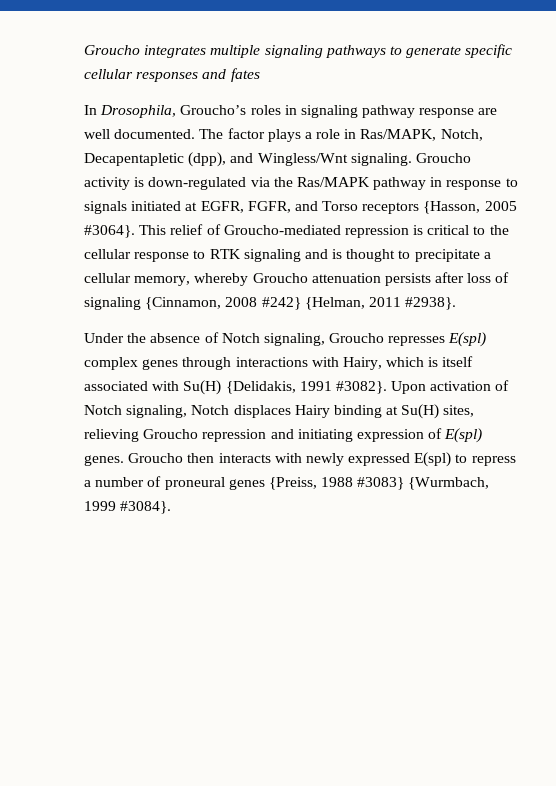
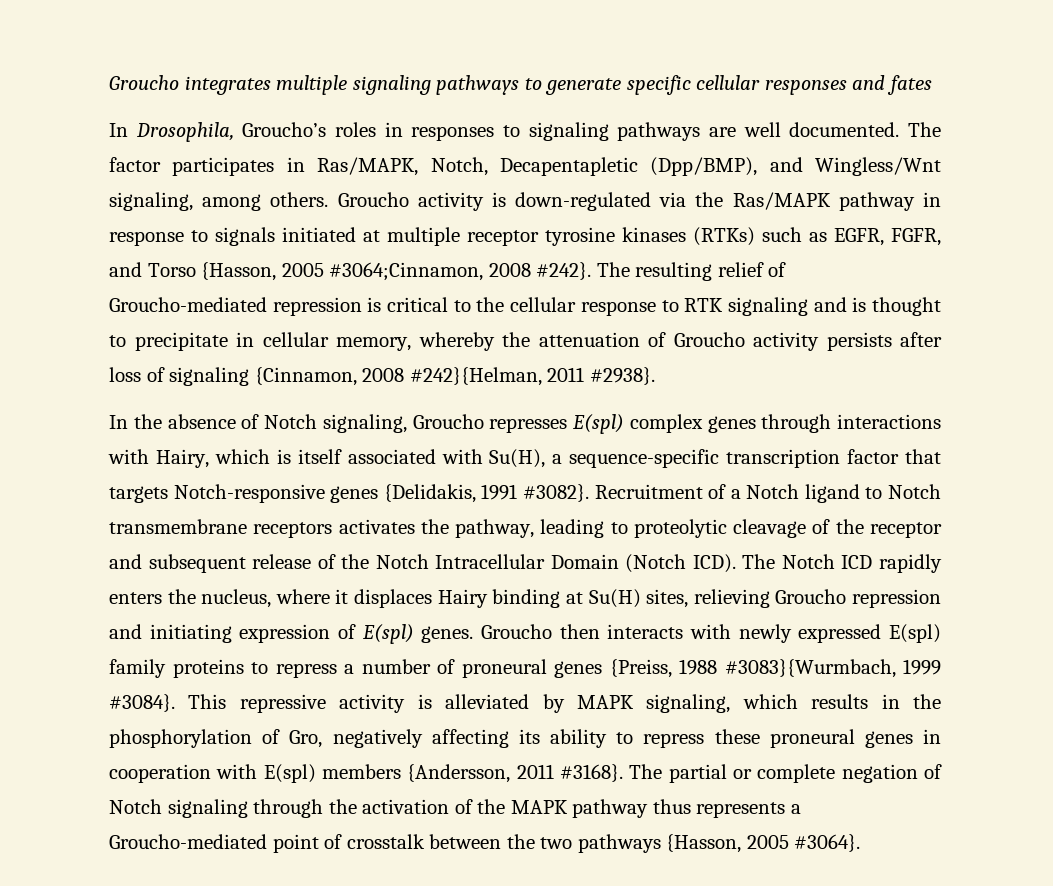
- In Drosophila, Groucho’s roles in signaling pathway response are well documented.
+ In Drosophila, Groucho’s roles in responses to signaling pathways are well documented.
- The factor plays a role in Ras/MAPK, Notch, Decapentapletic (dpp), and Wingless/Wnt signaling.
+ The factor participates in Ras/MAPK, Notch, Decapentapletic (Dpp/BMP), and Wingless/Wnt signaling, among others.
- Groucho activity is down-regulated via the Ras/MAPK pathway in response to signals initiated at EGFR, FGFR, and Torso receptors {Hasson, 2005 #3064}. This relief of Groucho-mediated repression is critical to the cellular response to RTK signaling and is thought to precipitate a cellular memory, whereby Groucho attenuation persists after loss of signaling {Cinnamon, 2008 #242} {Helman, 2011 #2938}.
+ Groucho activity is down-regulated via the Ras/MAPK pathway in response to signals initiated at multiple receptor tyrosine kinases (RTKs) such as EGFR, FGFR, and Torso {Hasson, 2005 #3064;Cinnamon, 2008 #242}. The resulting relief of Groucho-mediated repression is critical to the cellular response to RTK signaling and is thought to precipitate in cellular memory, whereby the attenuation of Groucho activity persists after loss of signaling {Cinnamon, 2008 #242}{Helman, 2011 #2938}.
- Under the absence of Notch signaling, Groucho represses E(spl) complex genes through interactions with Hairy, which is itself associated with Su(H) {Delidakis, 1991 #3082}. Upon activation of Notch signaling, Notch displaces Hairy binding at Su(H) sites, relieving Groucho repression and initiating expression of E(spl) genes.
+ In the absence of Notch signaling, Groucho represses E(spl) complex genes through interactions with Hairy, which is itself associated with Su(H), a sequence-specific transcription factor that targets Notch-responsive genes {Delidakis, 1991 #3082}. Recruitment of a Notch ligand to Notch transmembrane receptors activates the pathway, leading to proteolytic cleavage of the receptor and subsequent release of the Notch Intracellular Domain (Notch ICD). The Notch ICD rapidly enters the nucleus, where it displaces Hairy binding at Su(H) sites, relieving Groucho repression and initiating expression of E(spl) genes.
- Groucho then interacts with newly expressed E(spl) to repress a number of proneural genes {Preiss, 1988 #3083} {Wurmbach, 1999 #3084}.
+ Groucho then interacts with newly expressed E(spl) family proteins to repress a number of proneural genes {Preiss, 1988 #3083}{Wurmbach, 1999 #3084}. This repressive activity is alleviated by MAPK signaling, which results in the phosphorylation of Gro, negatively affecting its ability to repress these proneural genes in cooperation with E(spl) members {Andersson, 2011 #3168}. The partial or complete negation of Notch signaling through the activation of the MAPK pathway thus represents a Groucho-mediated point of crosstalk between the two pathways {Hasson, 2005 #3064}.

